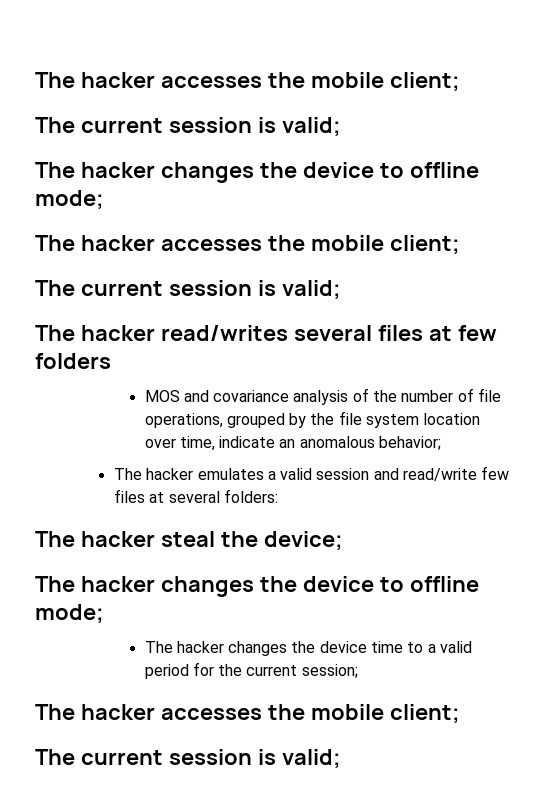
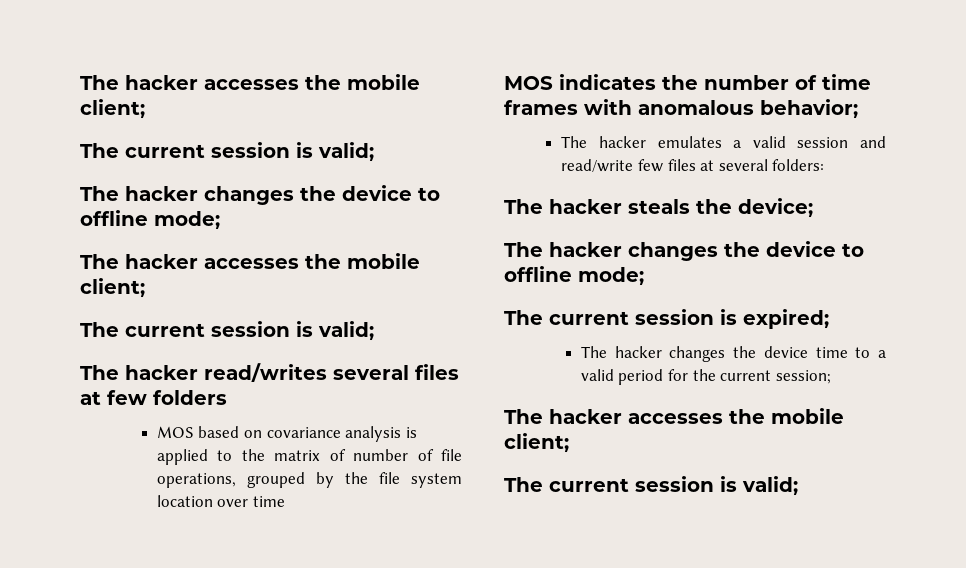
- MOS and covariance analysis of the number of file operations, grouped by the file system location over time, indicate an anomalous behavior;
+ MOS based on covariance analysis is applied to the matrix of number of file operations, grouped by the file system location over time
+ MOS indicates the number of time frames with anomalous behavior;
- The hacker steal the device;
+ The hacker steals the device;
+ The current session is expired;

